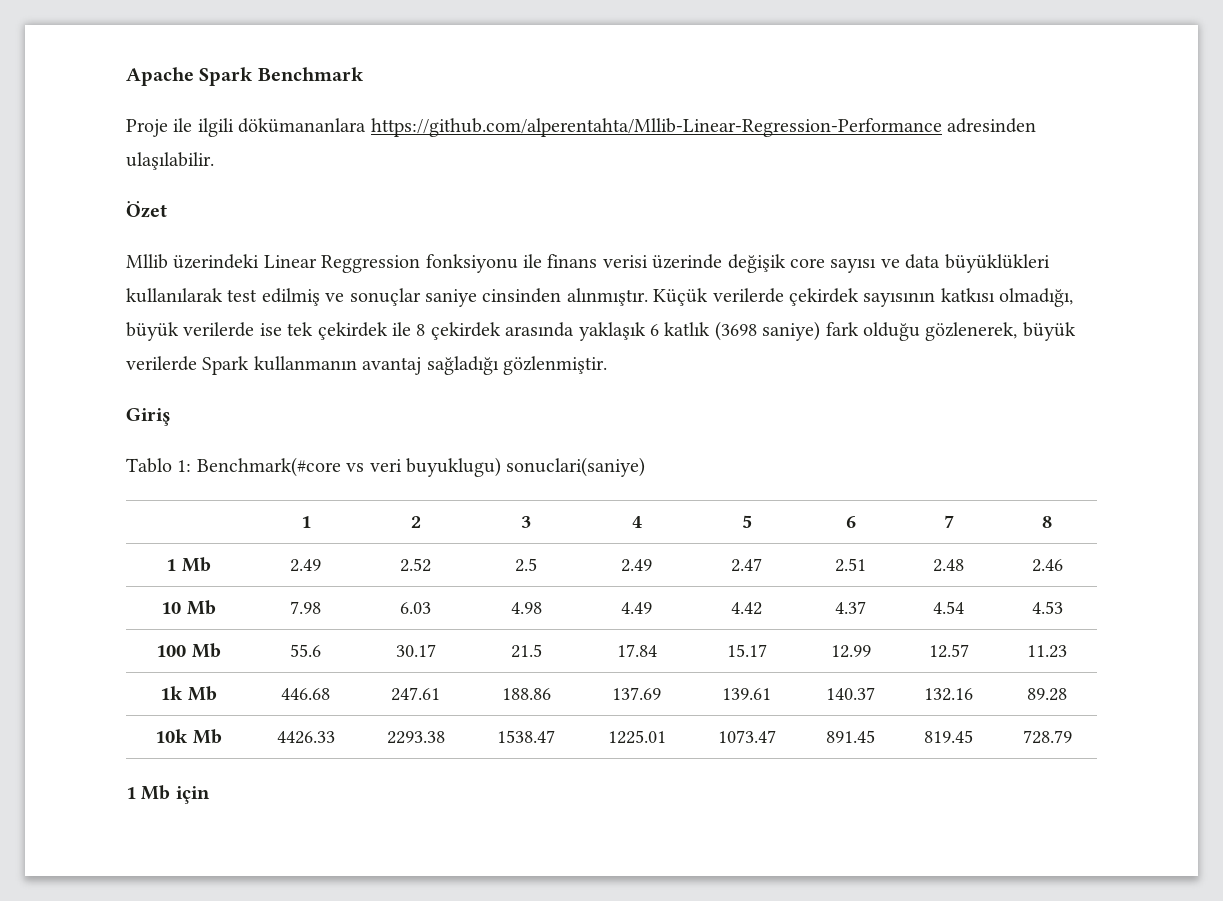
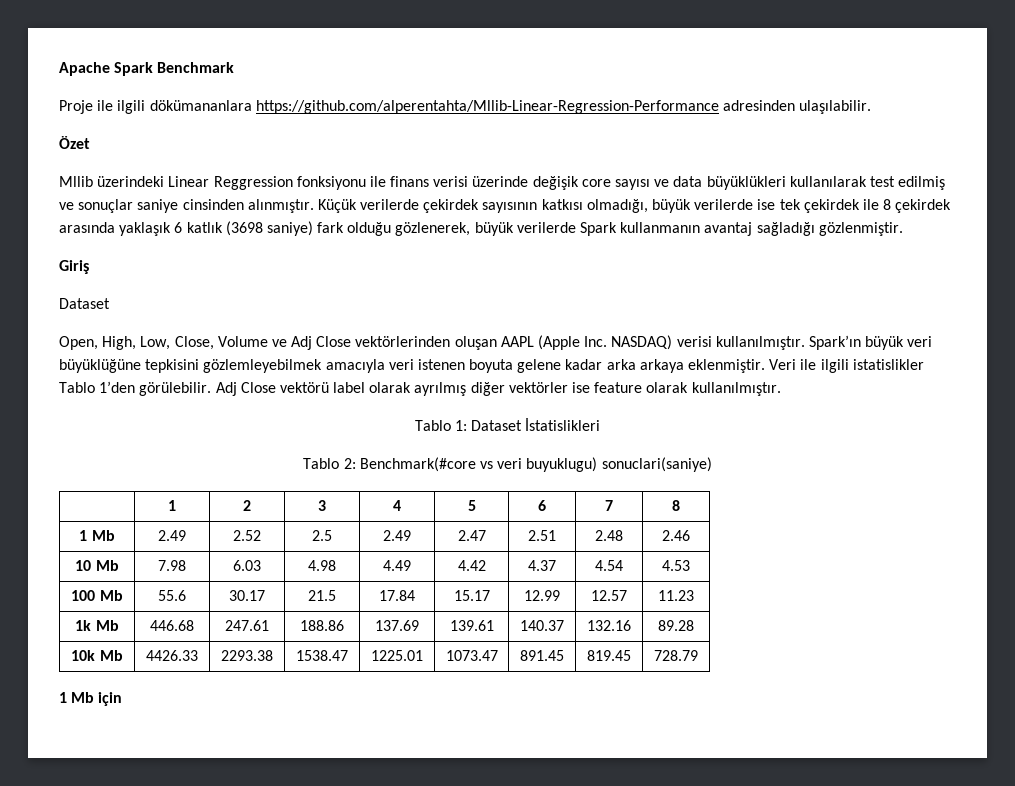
  Giriş
- Tablo 1: Benchmark(#core vs veri buyuklugu) sonuclari(saniye)
+ Dataset
+ Open, High, Low, Close, Volume ve Adj Close vektörlerinden oluşan AAPL (Apple Inc. NASDAQ) verisi kullanılmıştır. Spark’ın büyük veri büyüklüğüne tepkisini gözlemleyebilmek amacıyla veri istenen boyuta gelene kadar arka arkaya eklenmiştir. Veri ile ilgili istatislikler Tablo 1’den görülebilir. Adj Close vektörü label olarak ayrılmış diğer vektörler ise feature olarak kullanılmıştır.
+ Tablo 1: Dataset İstatislikleri
+ Tablo 2: Benchmark(#core vs veri buyuklugu) sonuclari(saniye)

